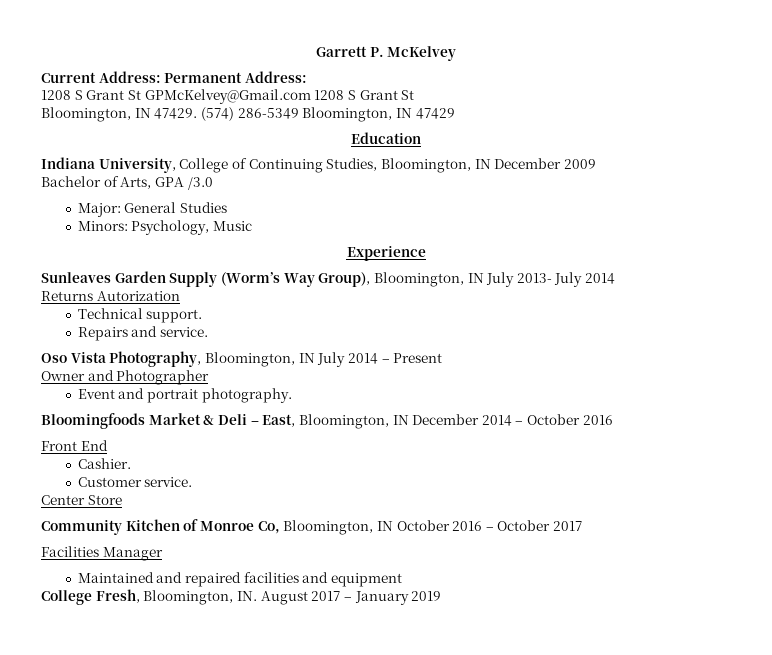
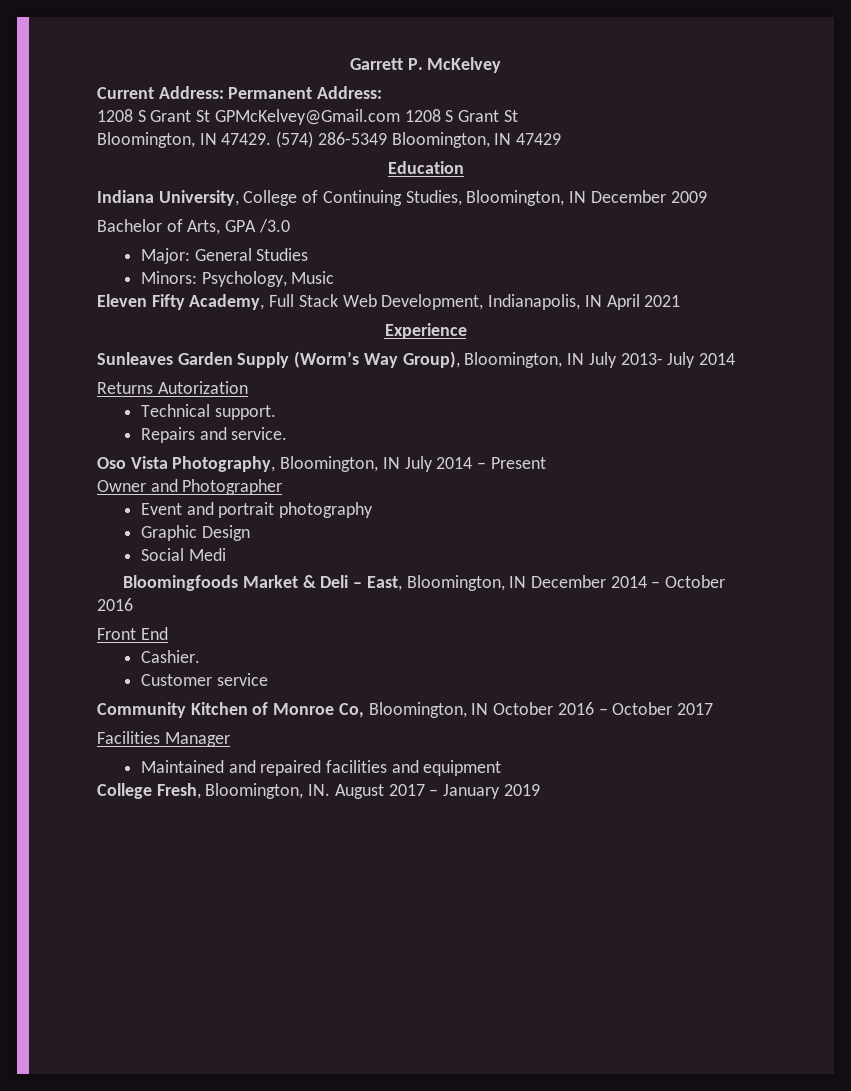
+ Eleven Fifty Academy, Full Stack Web Development, Indianapolis, IN April 2021
- Event and portrait photography.
+ Event and portrait photography
+ Graphic Design
+ Social Medi
- Customer service.
- Center Store
+ Customer service

